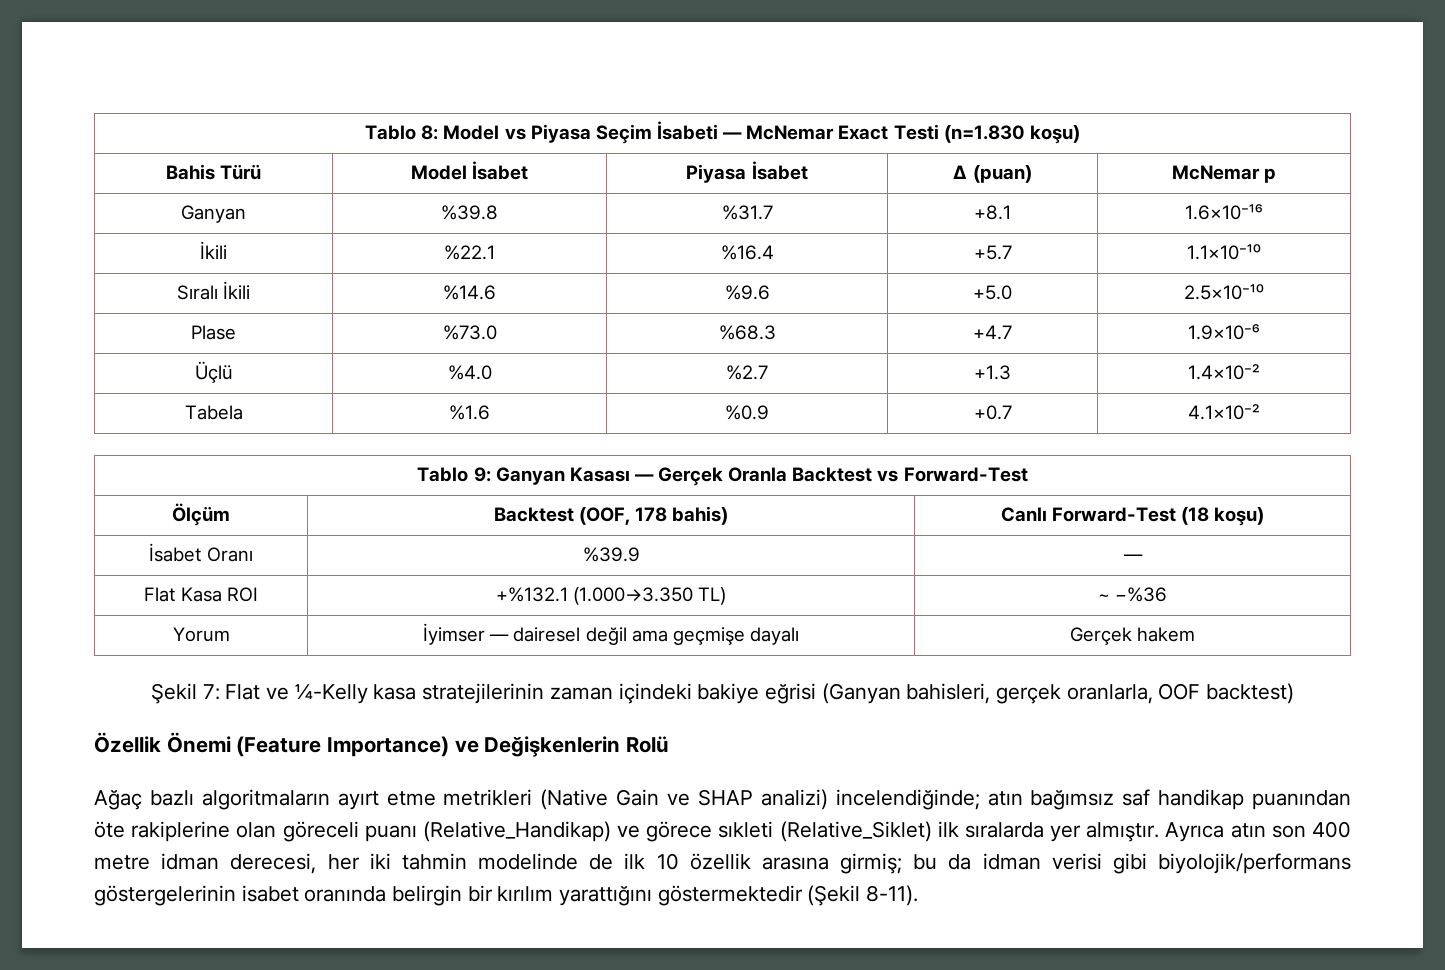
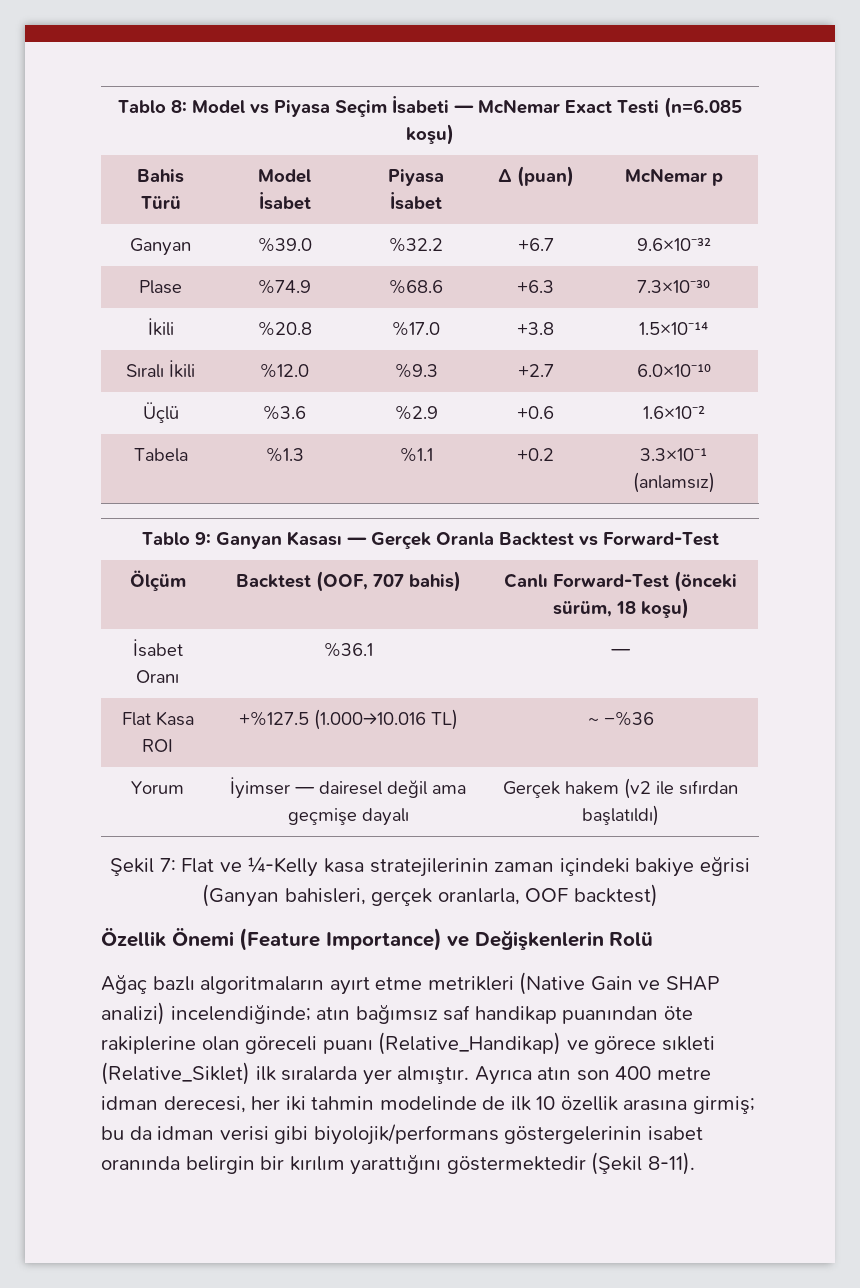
- Tablo 8: Model vs Piyasa Seçim İsabeti — McNemar Exact Testi (n=1.830 koşu)
+ Tablo 8: Model vs Piyasa Seçim İsabeti — McNemar Exact Testi (n=6.085 koşu)
- Ganyan | %39.8 | %31.7 | +8.1 | 1.6×10⁻¹⁶
- İkili | %22.1 | %16.4 | +5.7 | 1.1×10⁻¹⁰
- Sıralı İkili | %14.6 | %9.6 | +5.0 | 2.5×10⁻¹⁰
- Plase | %73.0 | %68.3 | +4.7 | 1.9×10⁻⁶
- Üçlü | %4.0 | %2.7 | +1.3 | 1.4×10⁻²
- Tabela | %1.6 | %0.9 | +0.7 | 4.1×10⁻²
+ Ganyan | %39.0 | %32.2 | +6.7 | 9.6×10⁻³²
+ Plase | %74.9 | %68.6 | +6.3 | 7.3×10⁻³⁰
+ İkili | %20.8 | %17.0 | +3.8 | 1.5×10⁻¹⁴
+ Sıralı İkili | %12.0 | %9.3 | +2.7 | 6.0×10⁻¹⁰
+ Üçlü | %3.6 | %2.9 | +0.6 | 1.6×10⁻²
+ Tabela | %1.3 | %1.1 | +0.2 | 3.3×10⁻¹ (anlamsız)
- Ölçüm | Backtest (OOF, 178 bahis) | Canlı Forward-Test (18 koşu)
+ Ölçüm | Backtest (OOF, 707 bahis) | Canlı Forward-Test (önceki sürüm, 18 koşu)
- İsabet Oranı | %39.9 | —
+ İsabet Oranı | %36.1 | —
- Flat Kasa ROI | +%132.1 (1.000→3.350 TL) | ~ −%36
+ Flat Kasa ROI | +%127.5 (1.000→10.016 TL) | ~ −%36
- Yorum | İyimser — dairesel değil ama geçmişe dayalı | Gerçek hakem
+ Yorum | İyimser — dairesel değil ama geçmişe dayalı | Gerçek hakem (v2 ile sıfırdan başlatıldı)

